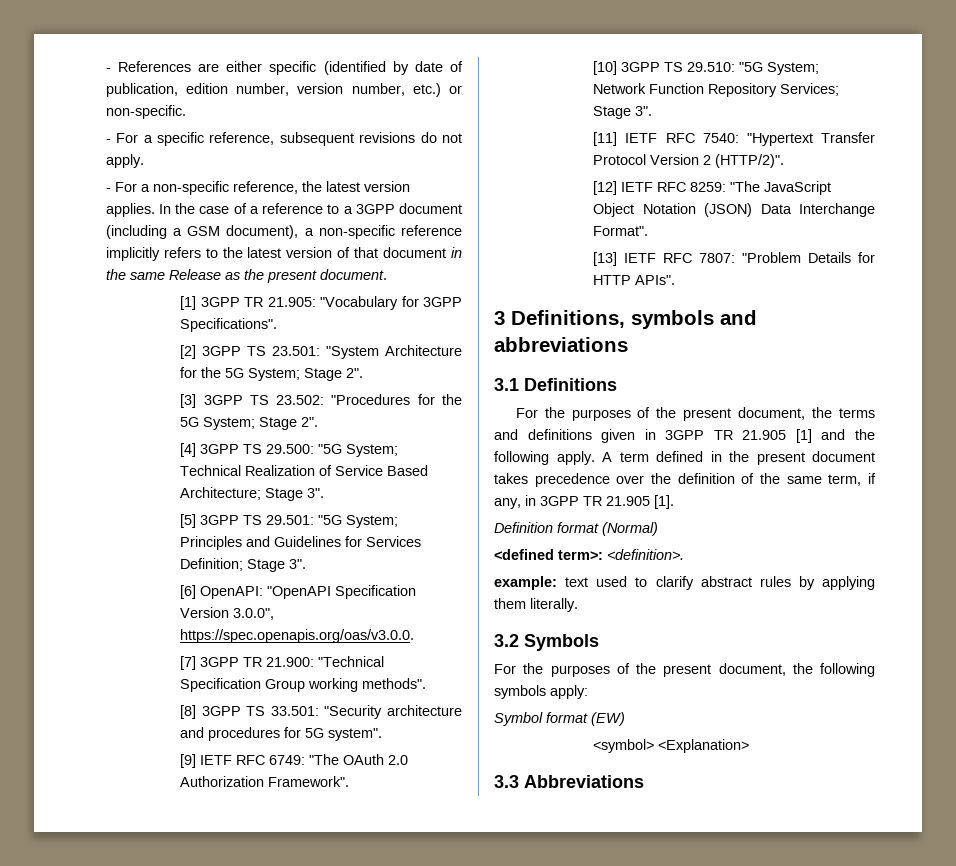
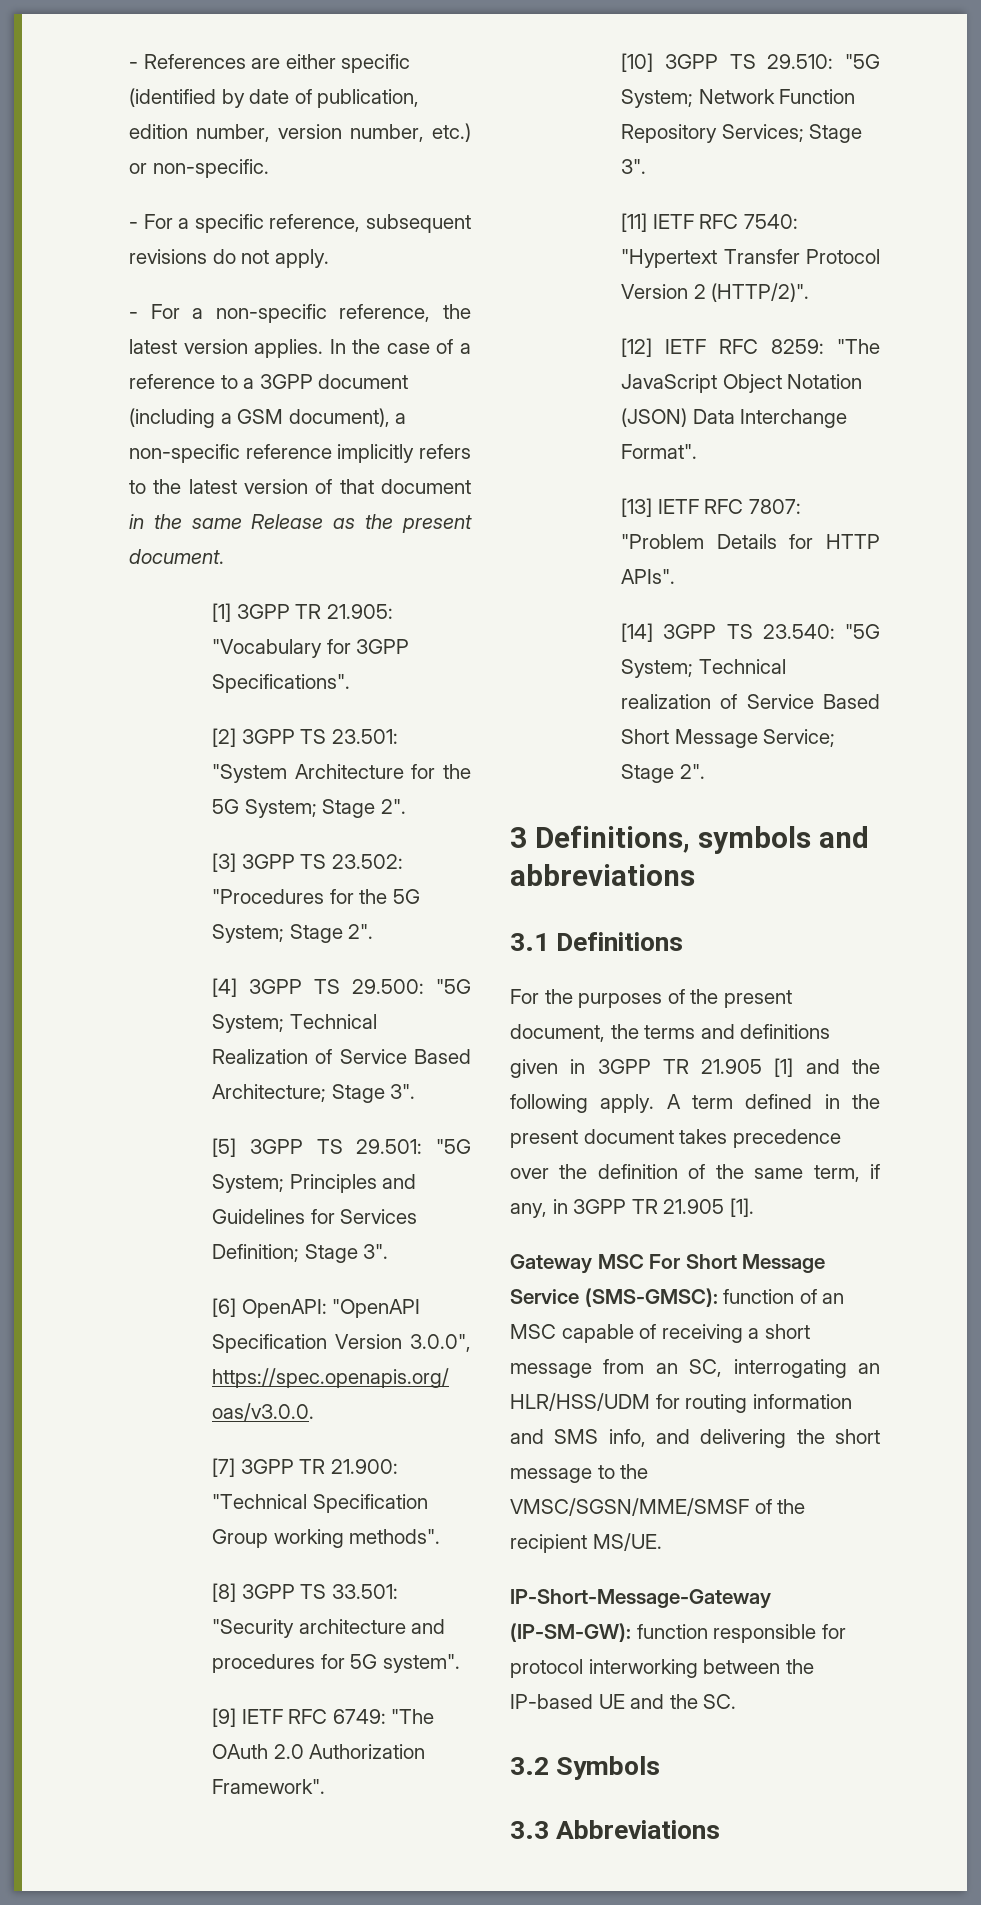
+ [14] 3GPP TS 23.540: "5G System; Technical realization of Service Based Short Message Service; Stage 2".
- Definition format (Normal)
- <defined term>: <definition>.
- example: text used to clarify abstract rules by applying them literally.
+ Gateway MSC For Short Message Service (SMS-GMSC): function of an MSC capable of receiving a short message from an SC, interrogating an HLR/HSS/UDM for routing information and SMS info, and delivering the short message to the VMSC/SGSN/MME/SMSF of the recipient MS/UE.
+ IP-Short-Message-Gateway (IP-SM-GW): function responsible for protocol interworking between the IP-based UE and the SC.
  3.2 Symbols
- For the purposes of the present document, the following symbols apply:
- Symbol format (EW)
- <symbol> <Explanation>

